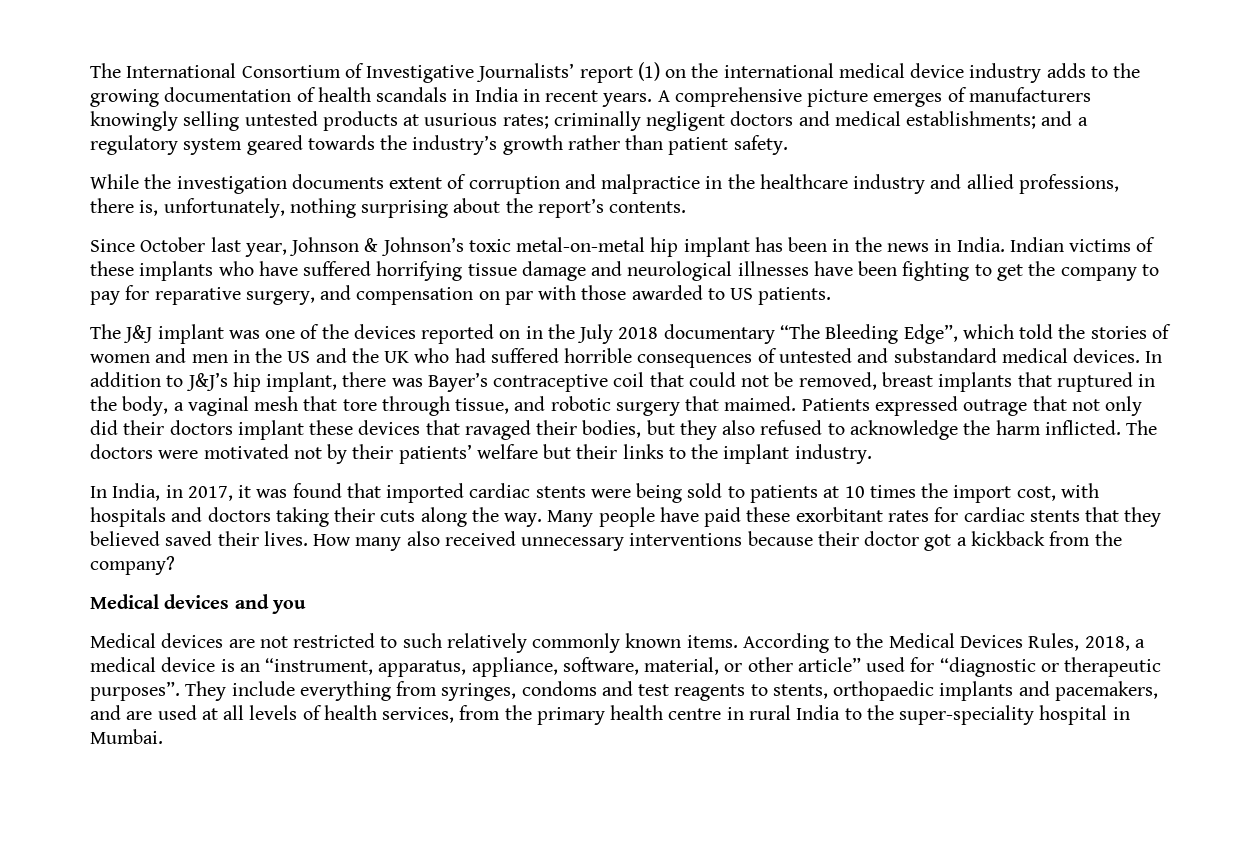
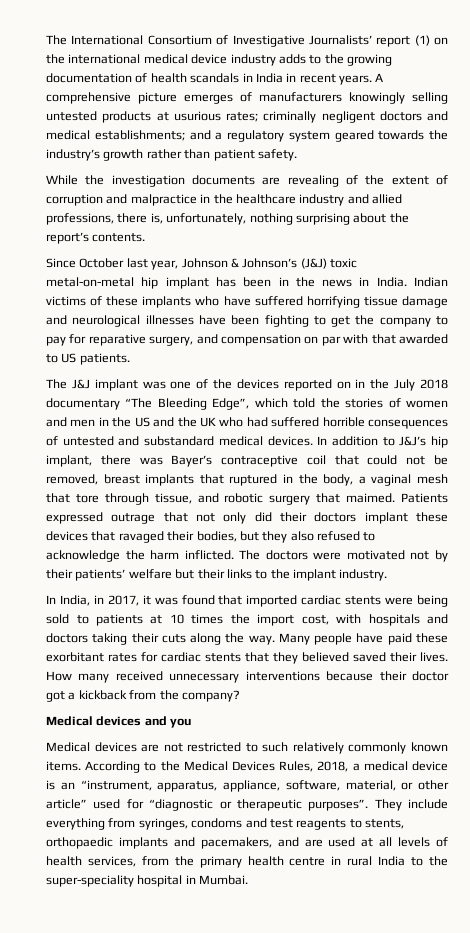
- While the investigation documents extent of corruption and malpractice in the healthcare industry and allied professions, there is, unfortunately, nothing surprising about the report’s contents.
+ While the investigation documents are revealing of the extent of corruption and malpractice in the healthcare industry and allied professions, there is, unfortunately, nothing surprising about the report’s contents.
- Since October last year, Johnson & Johnson’s toxic metal-on-metal hip implant has been in the news in India.
+ Since October last year, Johnson & Johnson’s (J&J) toxic metal-on-metal hip implant has been in the news in India.
- Indian victims of these implants who have suffered horrifying tissue damage and neurological illnesses have been fighting to get the company to pay for reparative surgery, and compensation on par with those awarded to US patients.
+ Indian victims of these implants who have suffered horrifying tissue damage and neurological illnesses have been fighting to get the company to pay for reparative surgery, and compensation on par with that awarded to US patients.
- How many also received unnecessary interventions because their doctor got a kickback from the company?
+ How many received unnecessary interventions because their doctor got a kickback from the company?

